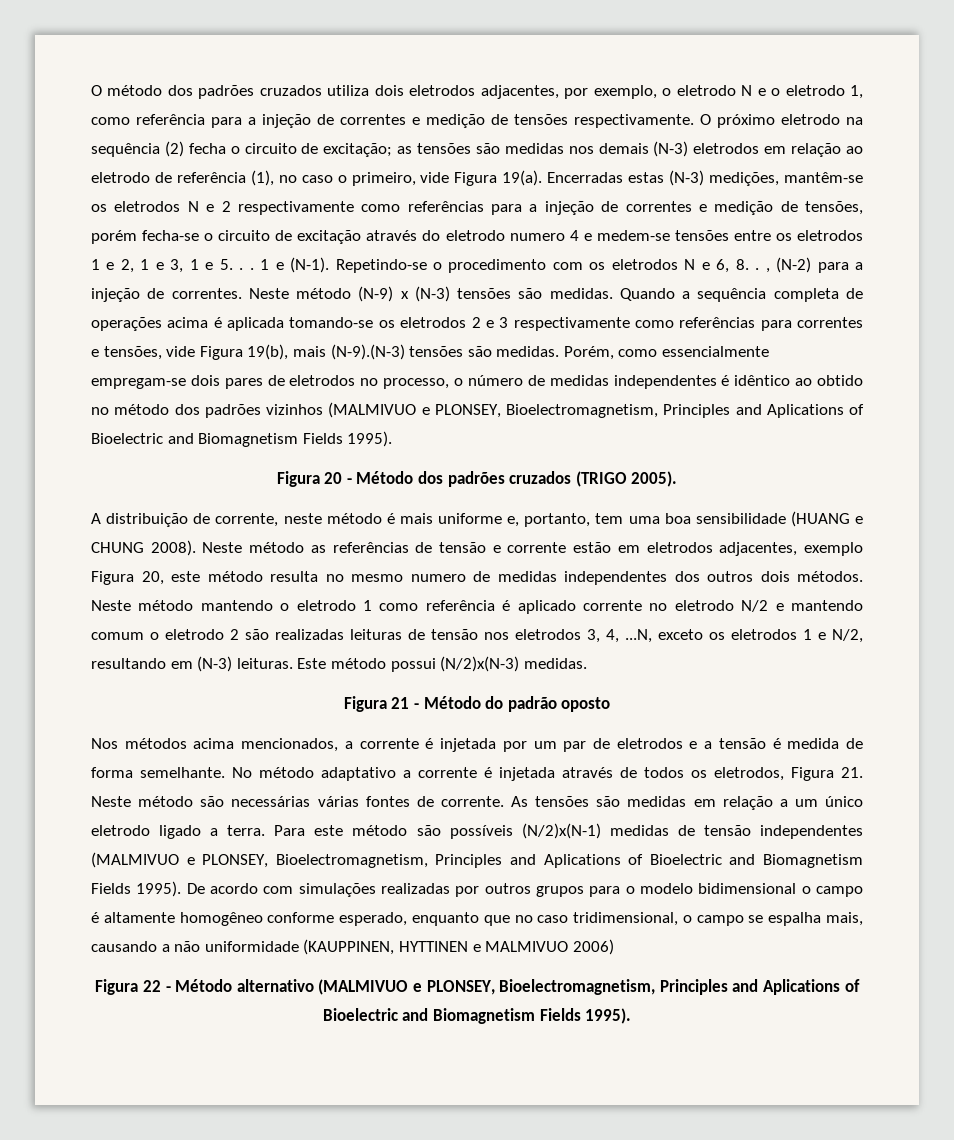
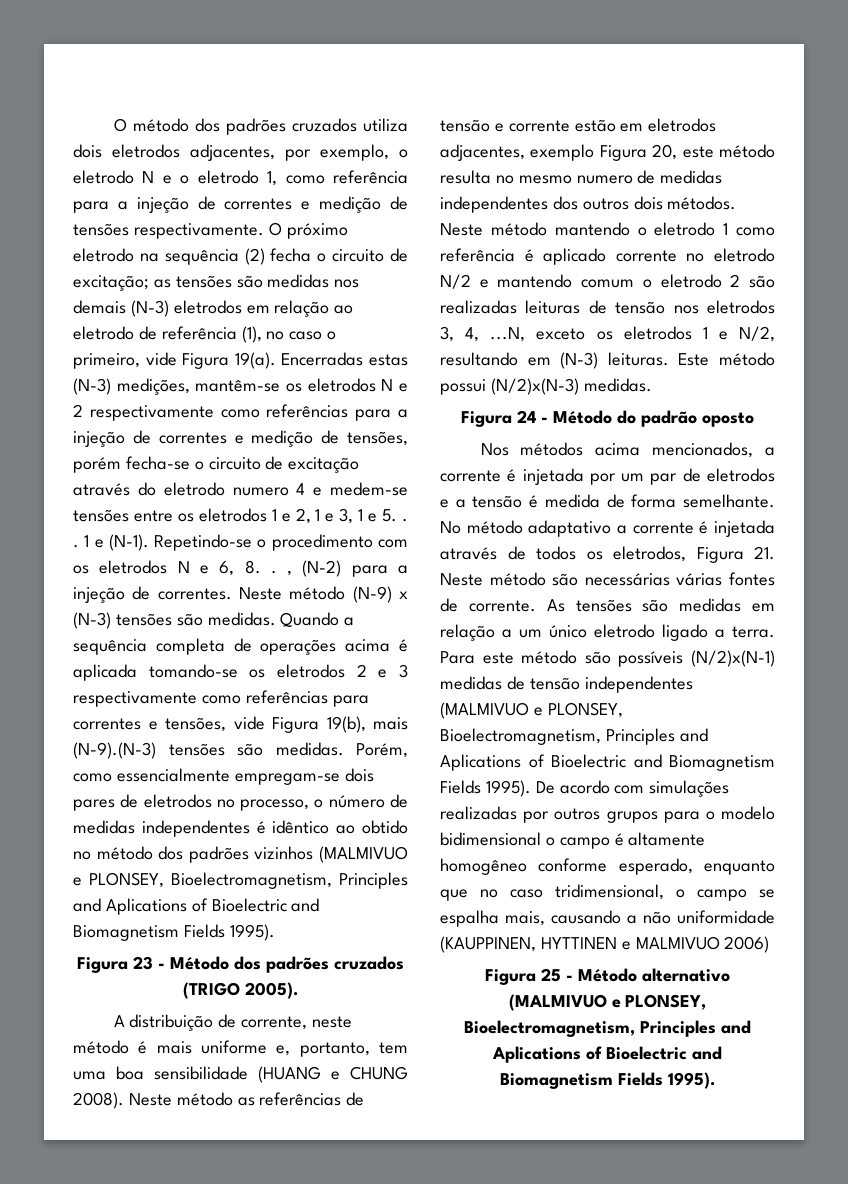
- Figura 20 - Método dos padrões cruzados (TRIGO 2005).
+ Figura 23 - Método dos padrões cruzados (TRIGO 2005).
- Figura 21 - Método do padrão oposto
+ Figura 24 - Método do padrão oposto
- Figura 22 - Método alternativo (MALMIVUO e PLONSEY, Bioelectromagnetism, Principles and Aplications of Bioelectric and Biomagnetism Fields 1995).
+ Figura 25 - Método alternativo (MALMIVUO e PLONSEY, Bioelectromagnetism, Principles and Aplications of Bioelectric and Biomagnetism Fields 1995).

